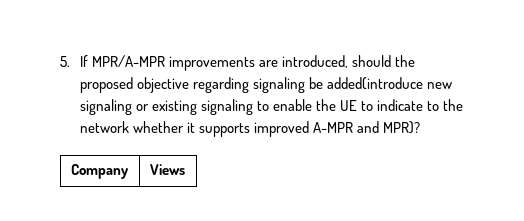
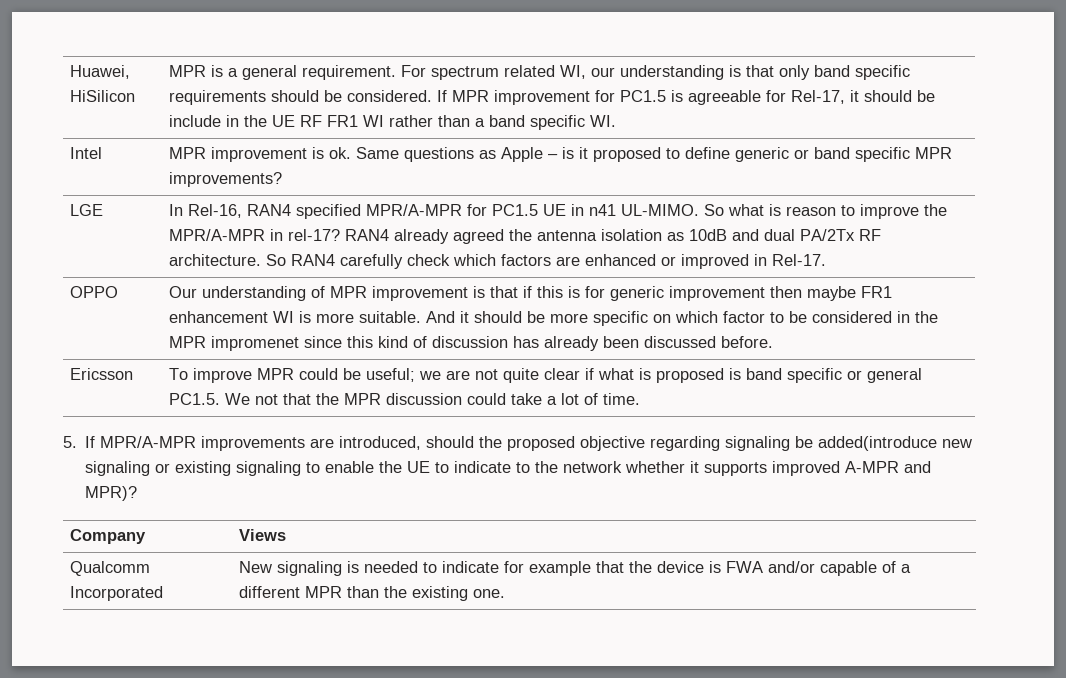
+ Huawei, HiSilicon | MPR is a general requirement. For spectrum related WI, our understanding is that only band specific requirements should be considered. If MPR improvement for PC1.5 is agreeable for Rel-17, it should be include in the UE RF FR1 WI rather than a band specific WI.
+ Intel | MPR improvement is ok. Same questions as Apple – is it proposed to define generic or band specific MPR improvements?
+ LGE | In Rel-16, RAN4 specified MPR/A-MPR for PC1.5 UE in n41 UL-MIMO. So what is reason to improve the MPR/A-MPR in rel-17? RAN4 already agreed the antenna isolation as 10dB and dual PA/2Tx RF architecture. So RAN4 carefully check which factors are enhanced or improved in Rel-17.
+ OPPO | Our understanding of MPR improvement is that if this is for generic improvement then maybe FR1 enhancement WI is more suitable. And it should be more specific on which factor to be considered in the MPR impromenet since this kind of discussion has already been discussed before.
+ Ericsson | To improve MPR could be useful; we are not quite clear if what is proposed is band specific or general PC1.5. We not that the MPR discussion could take a lot of time.
+ Qualcomm Incorporated | New signaling is needed to indicate for example that the device is FWA and/or capable of a different MPR than the existing one.

